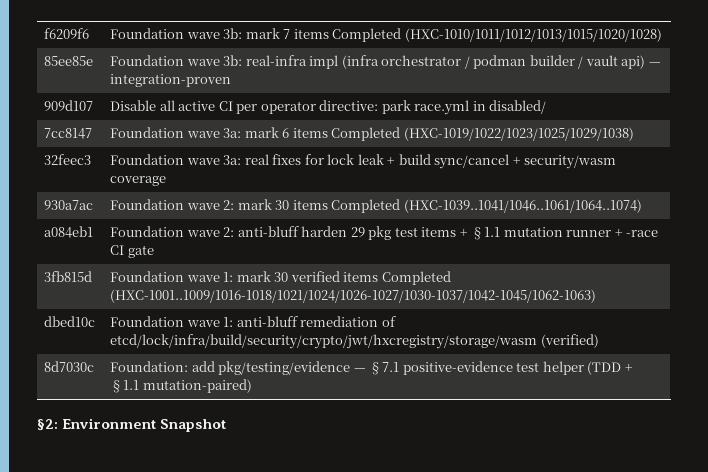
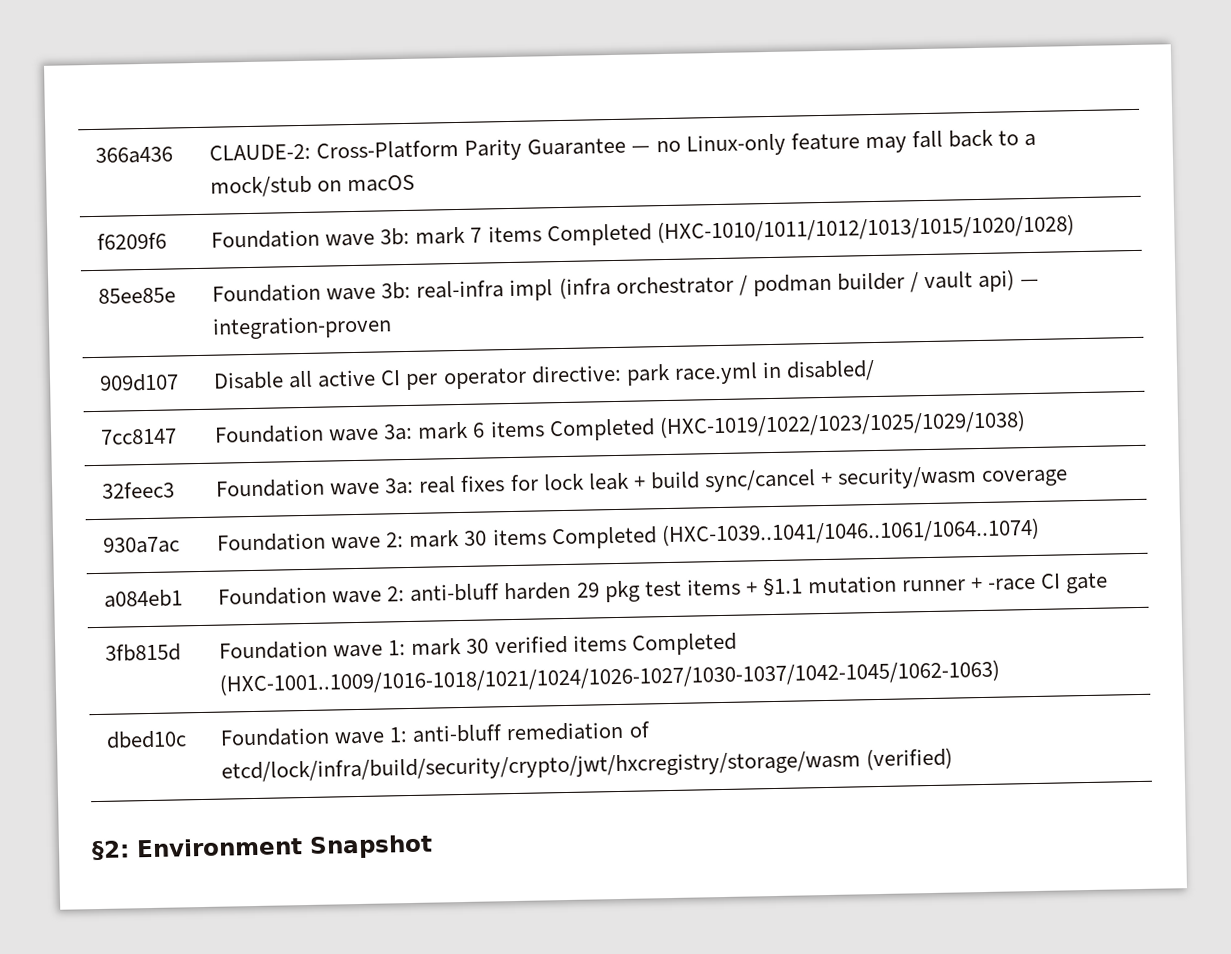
+ 366a436 | CLAUDE-2: Cross-Platform Parity Guarantee — no Linux-only feature may fall back to a mock/stub on macOS
- 8d7030c | Foundation: add pkg/testing/evidence — §7.1 positive-evidence test helper (TDD + §1.1 mutation-paired)

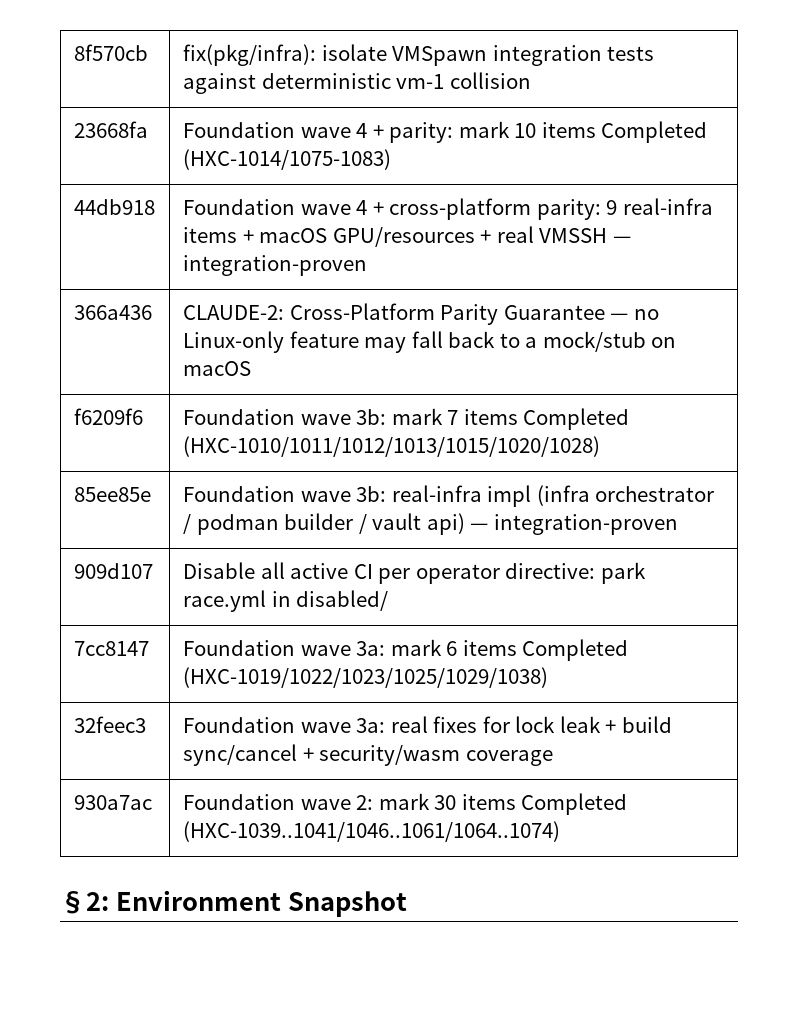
+ 8f570cb | fix(pkg/infra): isolate VMSpawn integration tests against deterministic vm-1 collision
+ 23668fa | Foundation wave 4 + parity: mark 10 items Completed (HXC-1014/1075-1083)
+ 44db918 | Foundation wave 4 + cross-platform parity: 9 real-infra items + macOS GPU/resources + real VMSSH — integration-proven
- a084eb1 | Foundation wave 2: anti-bluff harden 29 pkg test items + §1.1 mutation runner + -race CI gate
- 3fb815d | Foundation wave 1: mark 30 verified items Completed (HXC-1001..1009/1016-1018/1021/1024/1026-1027/1030-1037/1042-1045/1062-1063)
- dbed10c | Foundation wave 1: anti-bluff remediation of etcd/lock/infra/build/security/crypto/jwt/hxcregistry/storage/wasm (verified)

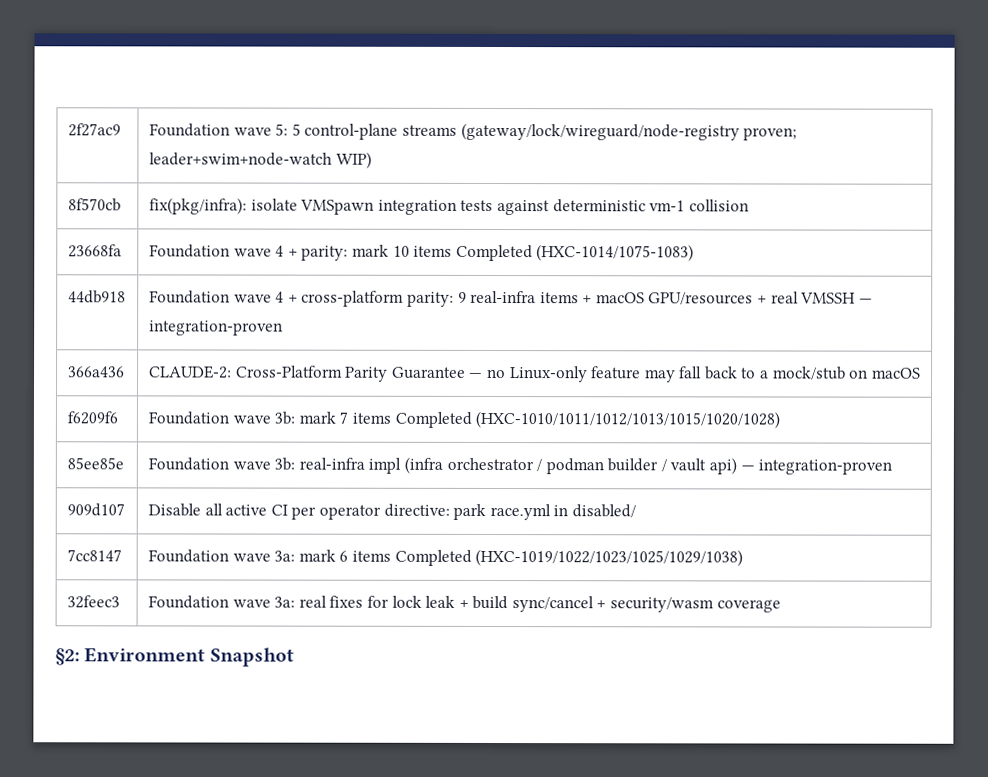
+ 2f27ac9 | Foundation wave 5: 5 control-plane streams (gateway/lock/wireguard/node-registry proven; leader+swim+node-watch WIP)
- 930a7ac | Foundation wave 2: mark 30 items Completed (HXC-1039..1041/1046..1061/1064..1074)

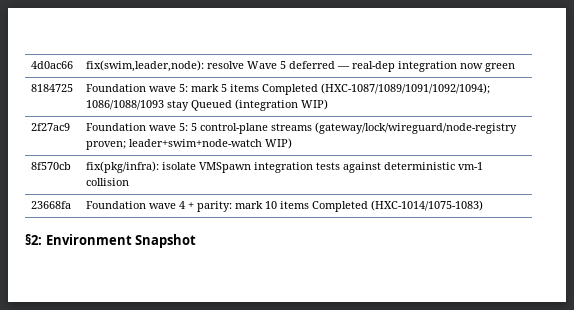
+ 4d0ac66 | fix(swim,leader,node): resolve Wave 5 deferred — real-dep integration now green
+ 8184725 | Foundation wave 5: mark 5 items Completed (HXC-1087/1089/1091/1092/1094); 1086/1088/1093 stay Queued (integration WIP)
- 44db918 | Foundation wave 4 + cross-platform parity: 9 real-infra items + macOS GPU/resources + real VMSSH — integration-proven
- 366a436 | CLAUDE-2: Cross-Platform Parity Guarantee — no Linux-only feature may fall back to a mock/stub on macOS
- f6209f6 | Foundation wave 3b: mark 7 items Completed (HXC-1010/1011/1012/1013/1015/1020/1028)
- 85ee85e | Foundation wave 3b: real-infra impl (infra orchestrator / podman builder / vault api) — integration-proven
- 909d107 | Disable all active CI per operator directive: park race.yml in disabled/
- 7cc8147 | Foundation wave 3a: mark 6 items Completed (HXC-1019/1022/1023/1025/1029/1038)
- 32feec3 | Foundation wave 3a: real fixes for lock leak + build sync/cancel + security/wasm coverage

